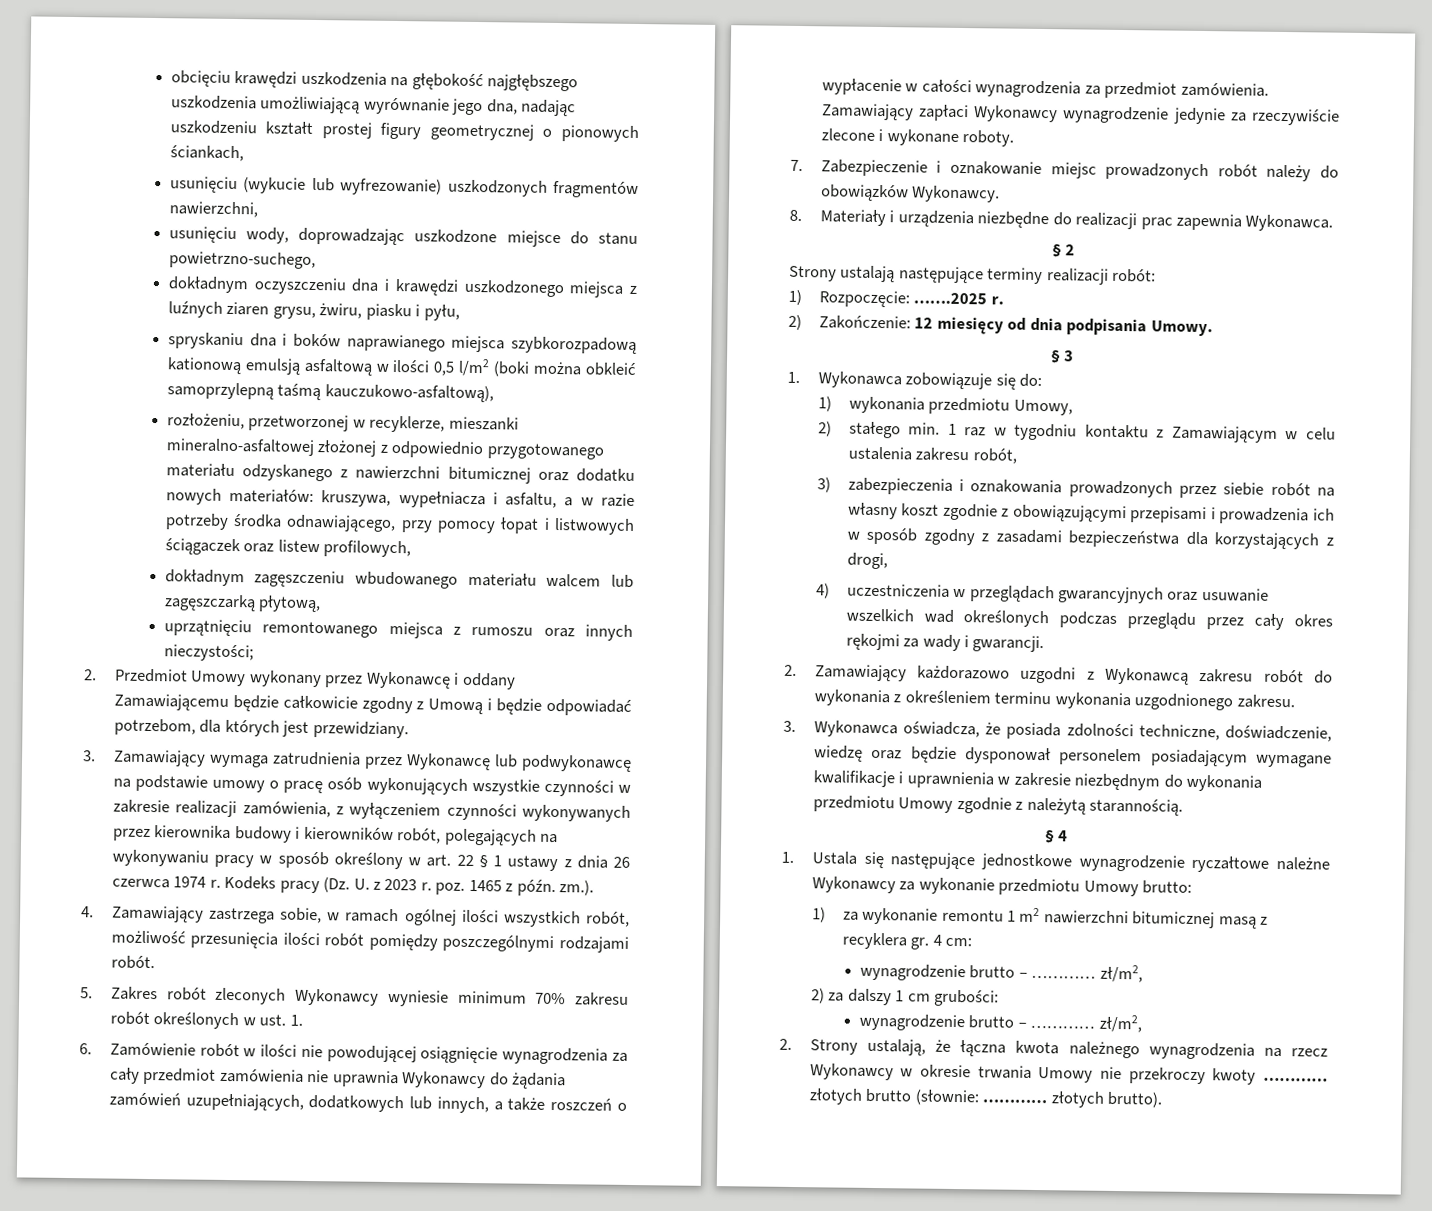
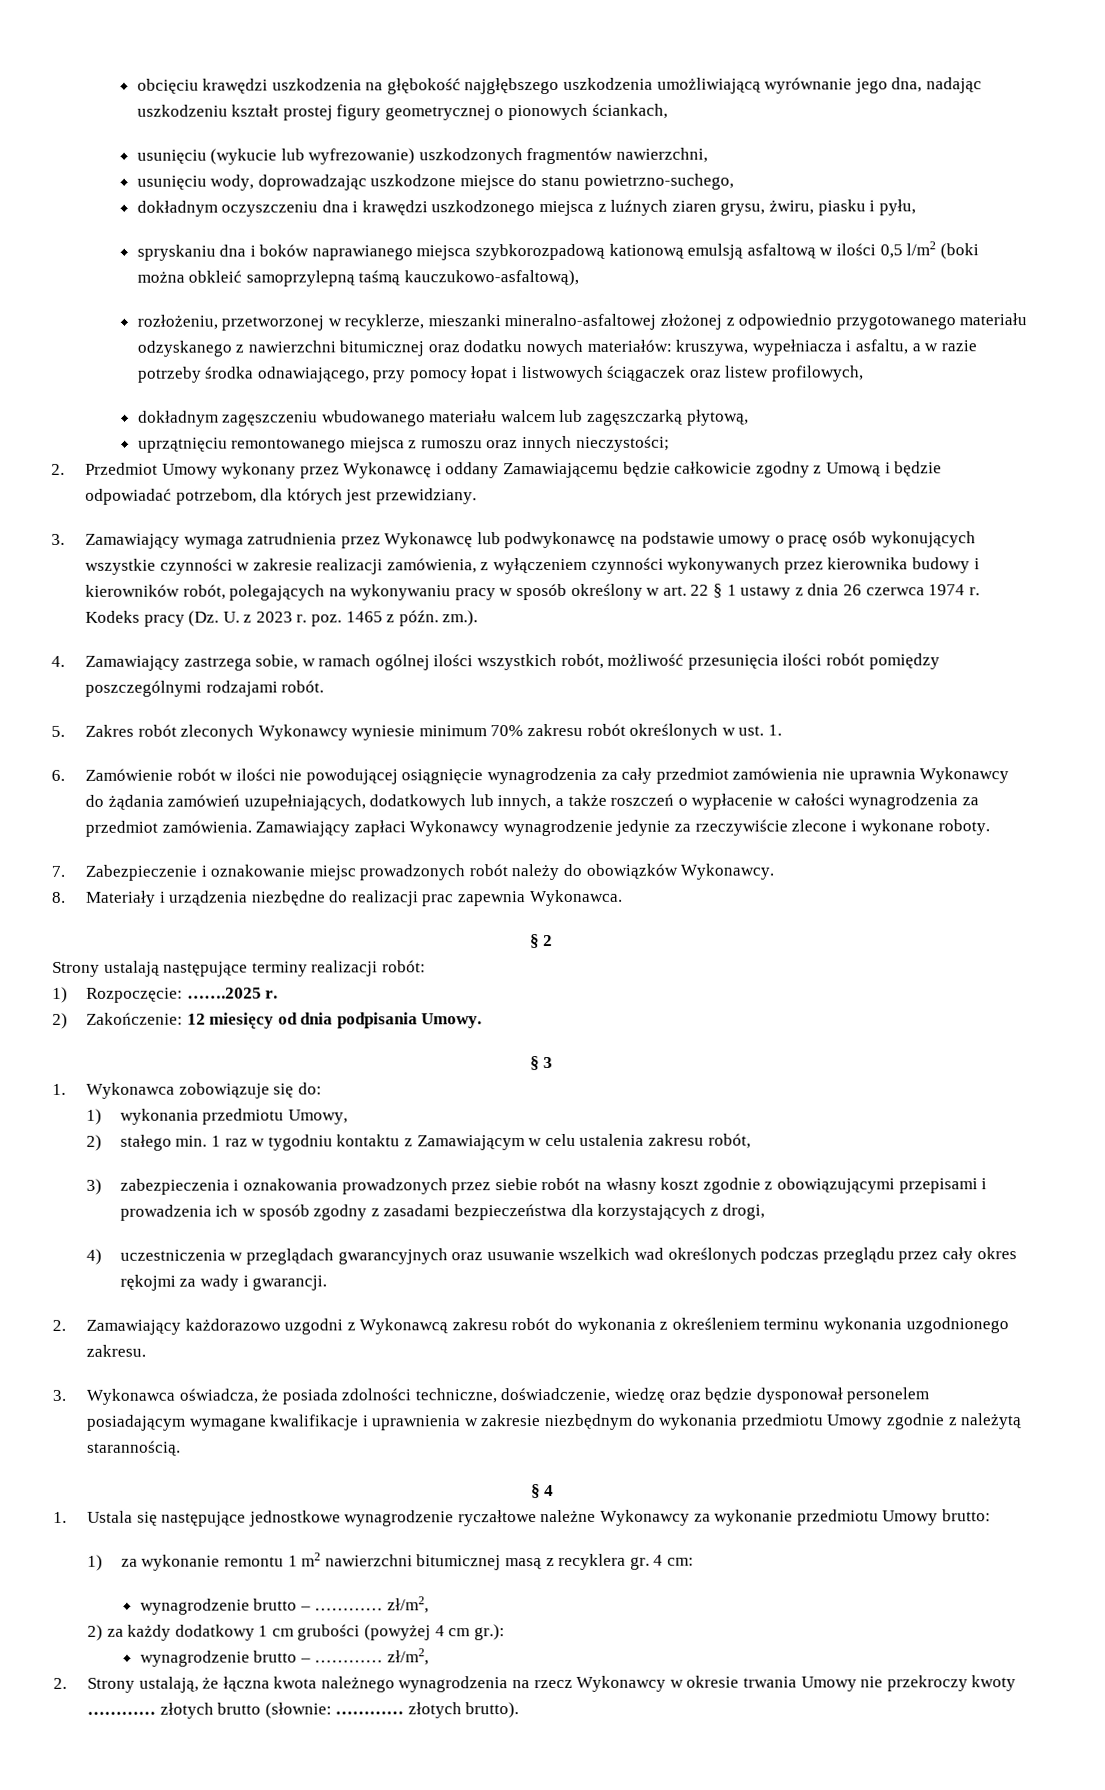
- 2) za dalszy 1 cm grubości:
+ 2) za każdy dodatkowy 1 cm grubości (powyżej 4 cm gr.):

